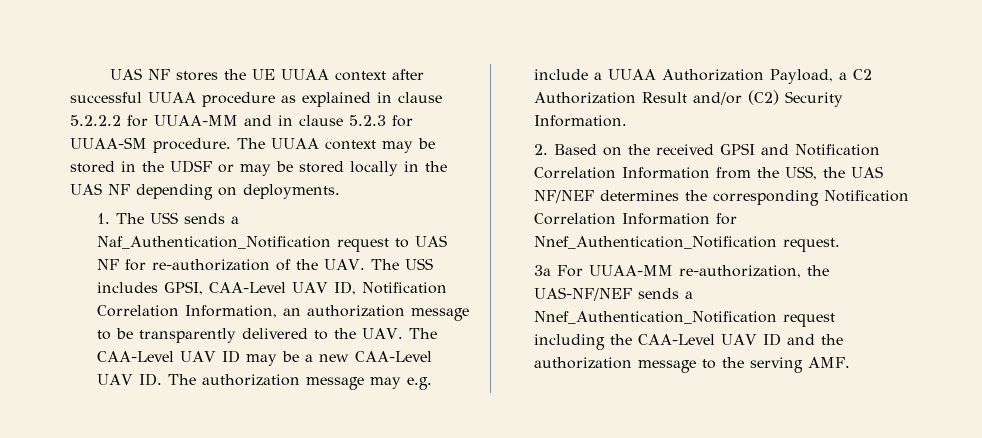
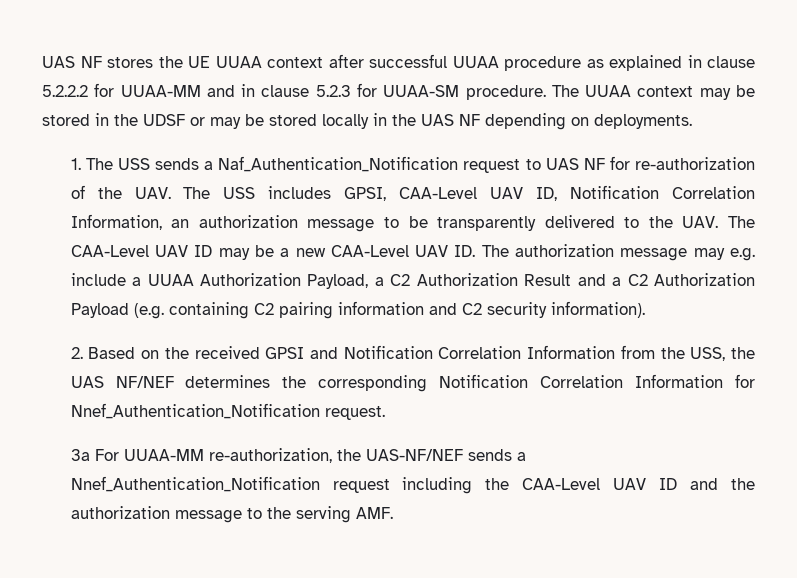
- 1. The USS sends a Naf_Authentication_Notification request to UAS NF for re-authorization of the UAV. The USS includes GPSI, CAA-Level UAV ID, Notification Correlation Information, an authorization message to be transparently delivered to the UAV. The CAA-Level UAV ID may be a new CAA-Level UAV ID. The authorization message may e.g. include a UUAA Authorization Payload, a C2 Authorization Result and/or (C2) Security Information.
+ 1. The USS sends a Naf_Authentication_Notification request to UAS NF for re-authorization of the UAV. The USS includes GPSI, CAA-Level UAV ID, Notification Correlation Information, an authorization message to be transparently delivered to the UAV. The CAA-Level UAV ID may be a new CAA-Level UAV ID. The authorization message may e.g. include a UUAA Authorization Payload, a C2 Authorization Result and a C2 Authorization Payload (e.g. containing C2 pairing information and C2 security information).

